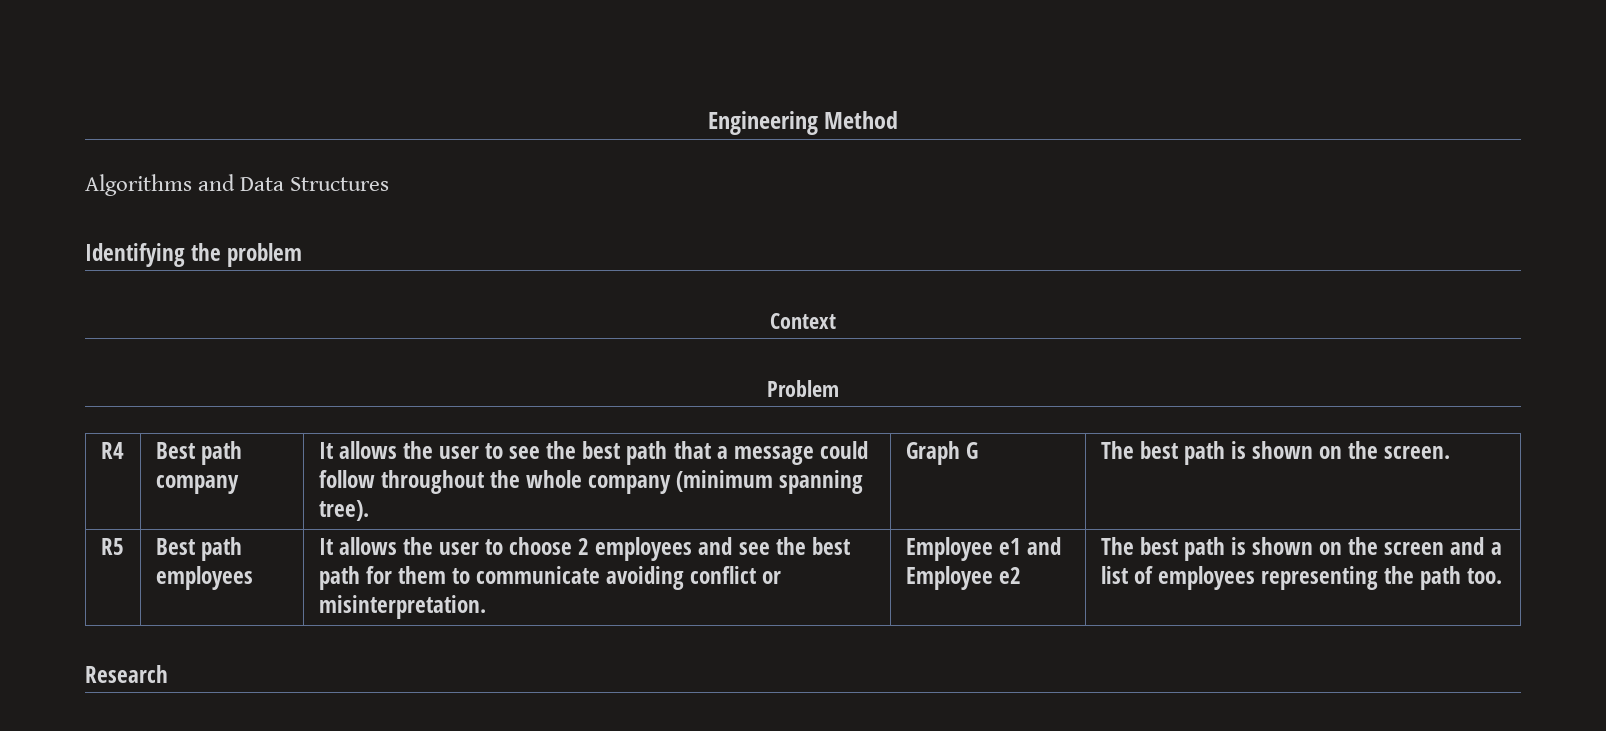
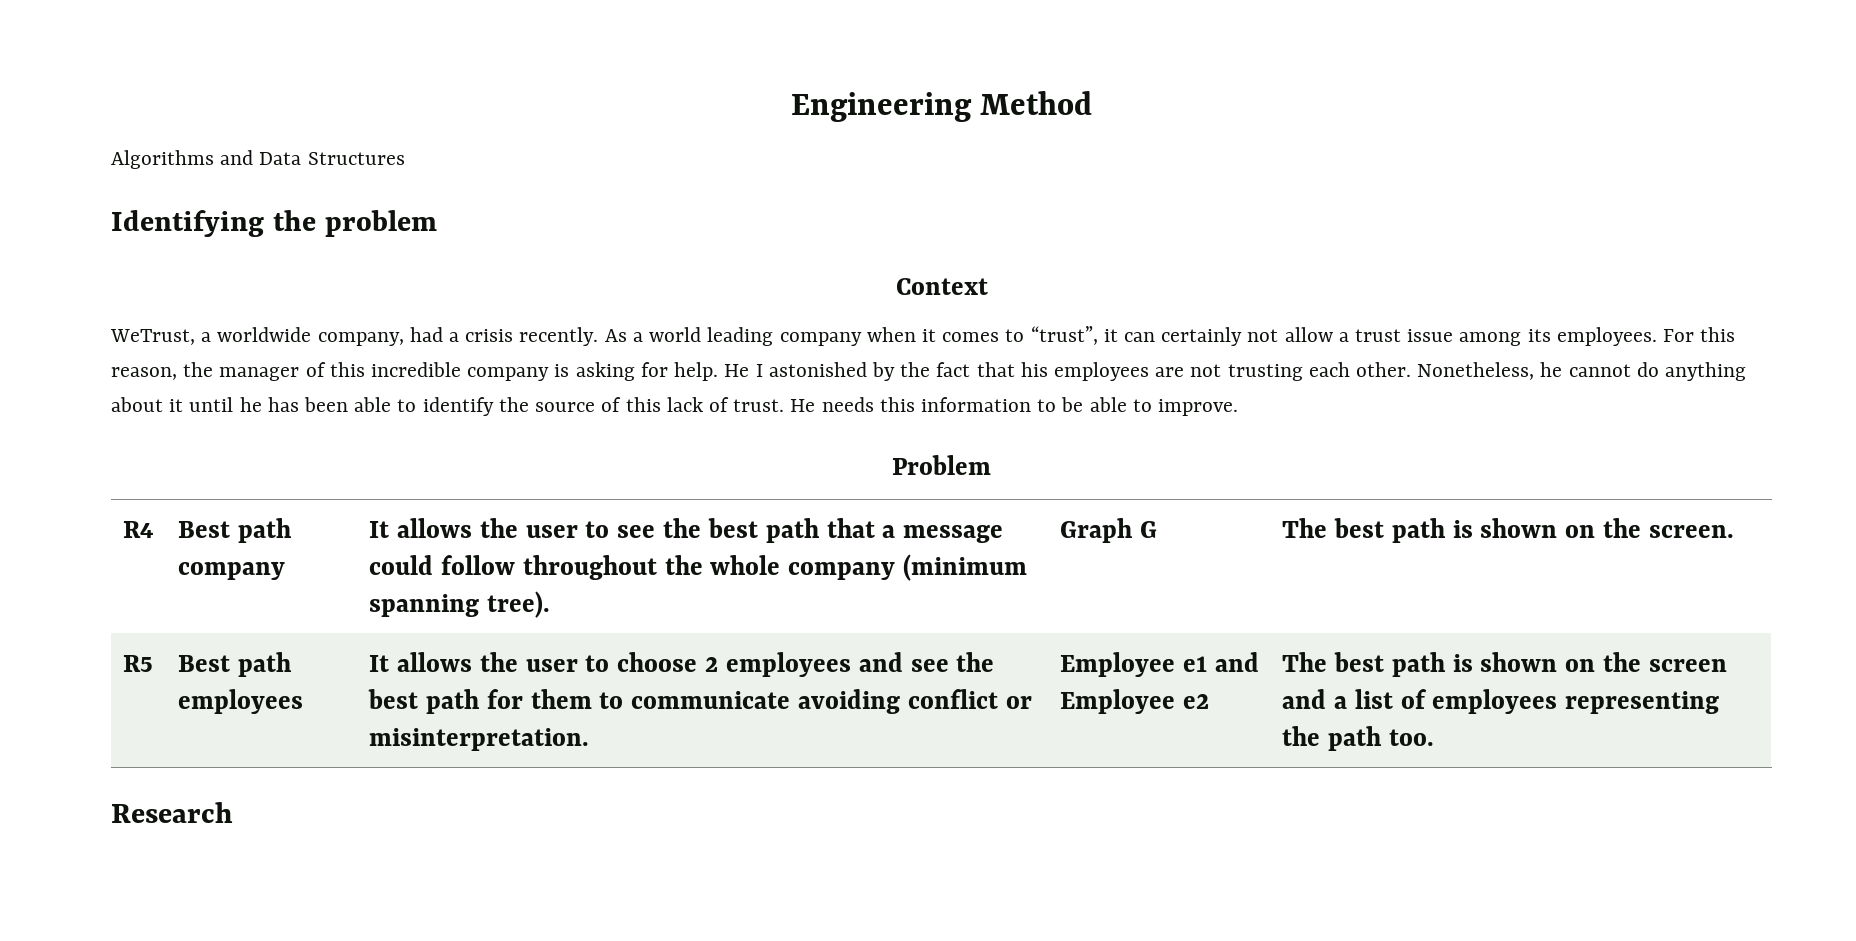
+ WeTrust, a worldwide company, had a crisis recently. As a world leading company when it comes to “trust”, it can certainly not allow a trust issue among its employees. For this reason, the manager of this incredible company is asking for help. He I astonished by the fact that his employees are not trusting each other. Nonetheless, he cannot do anything about it until he has been able to identify the source of this lack of trust. He needs this information to be able to improve.

